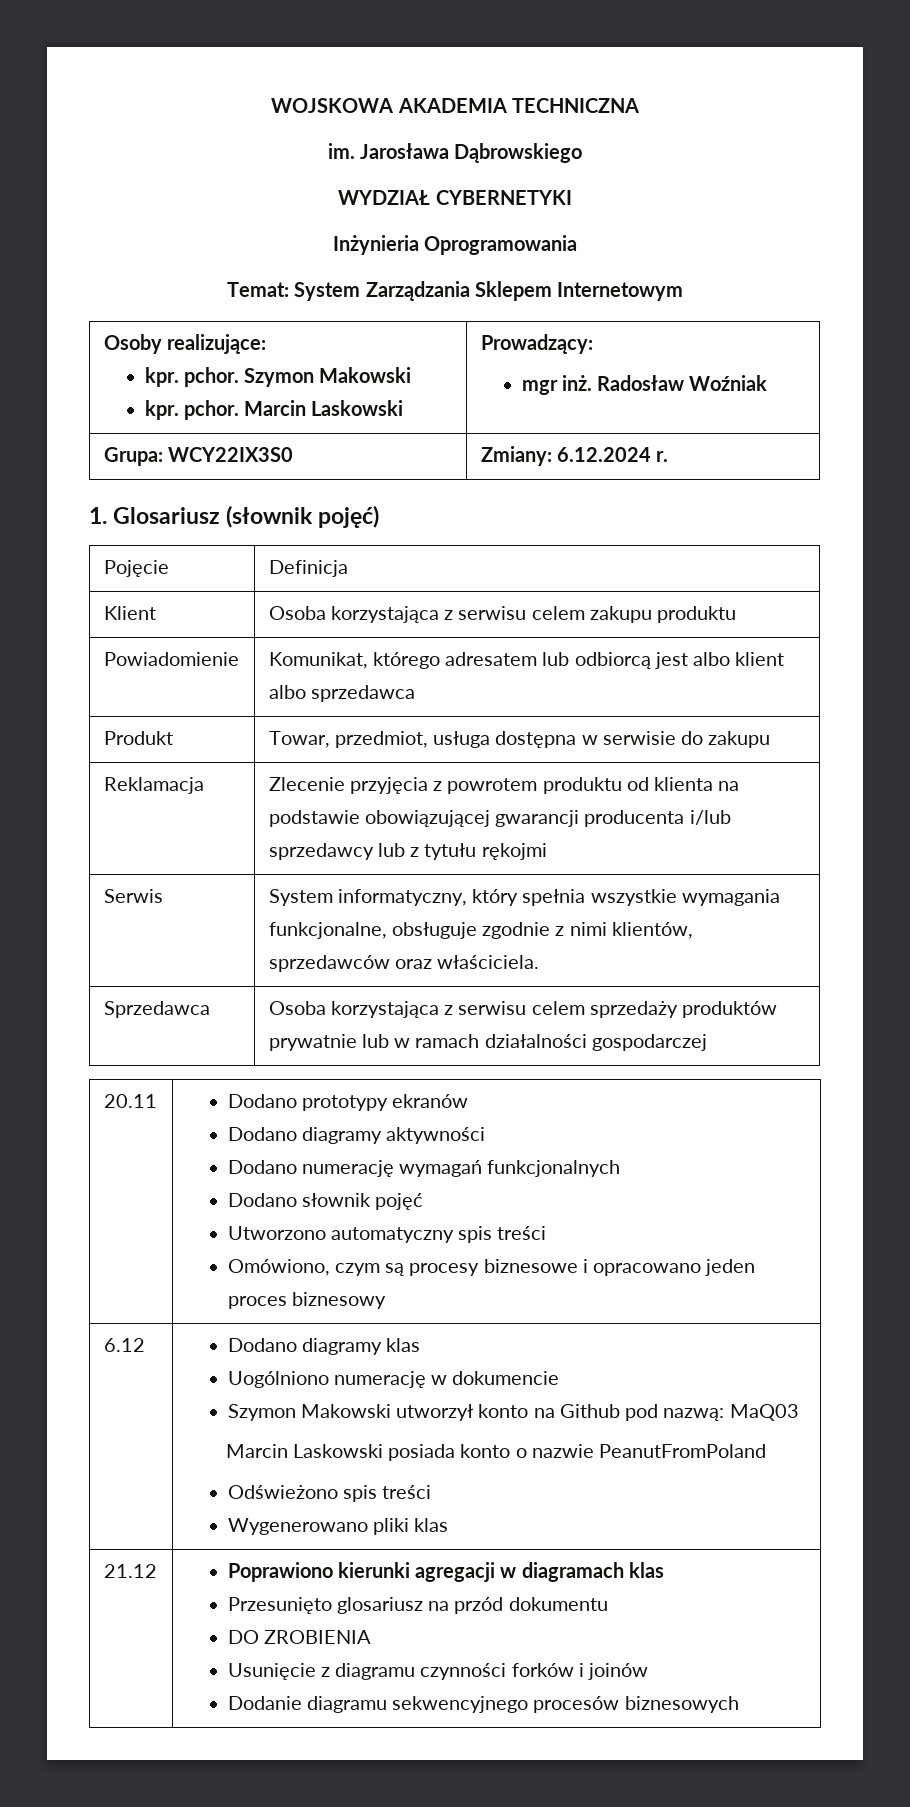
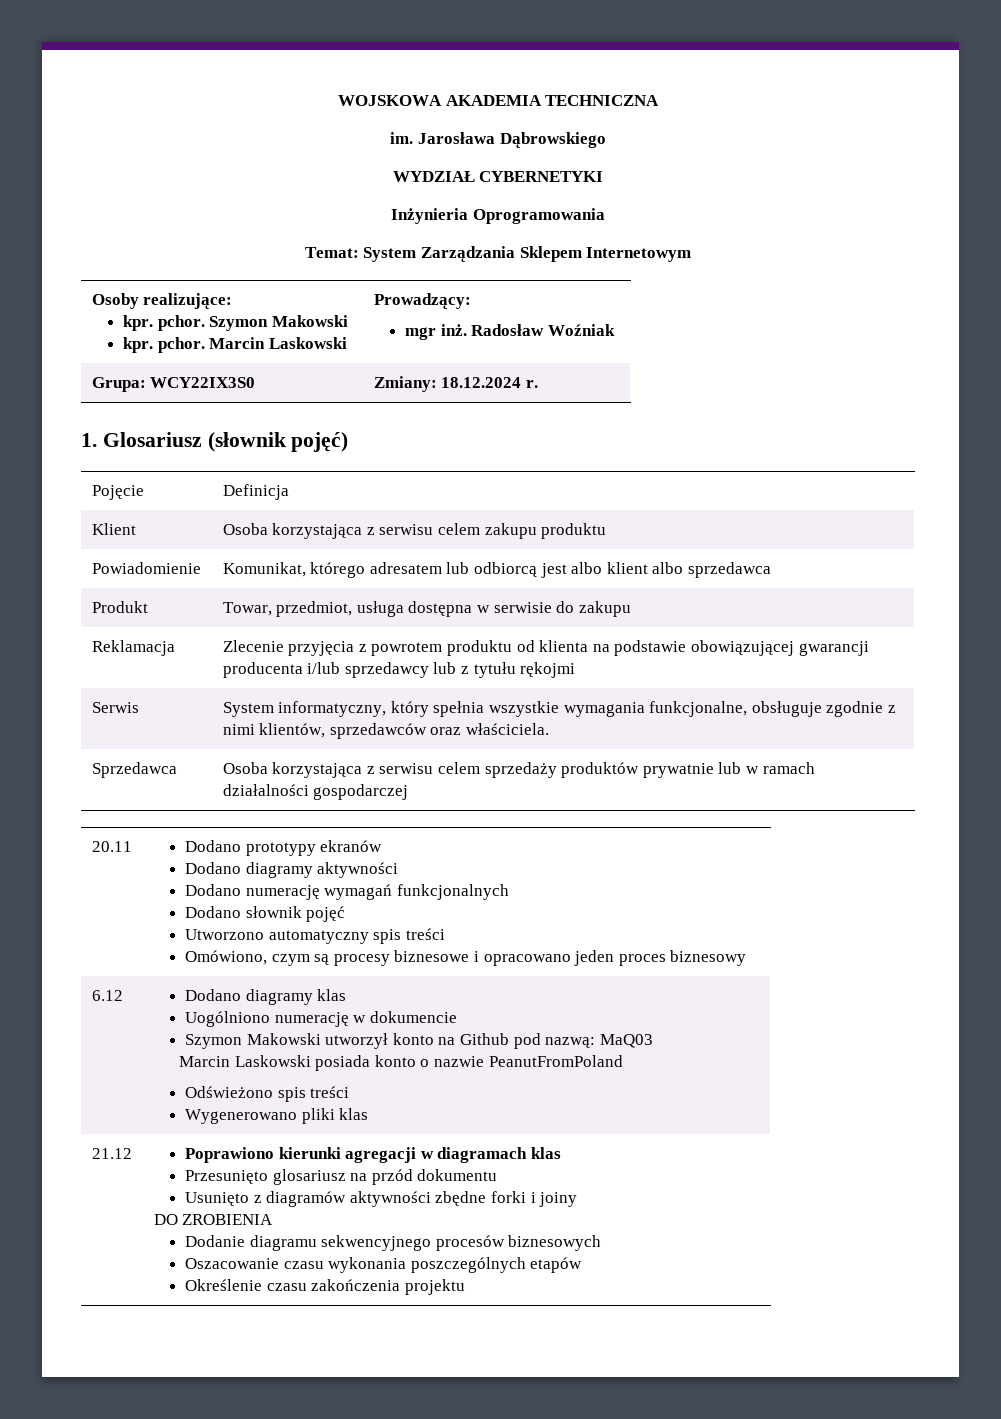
- Grupa: WCY22IX3S0 | Zmiany: 6.12.2024 r.
+ Grupa: WCY22IX3S0 | Zmiany: 18.12.2024 r.
  21.12 | Poprawiono kierunki agregacji w diagramach klas
  Przesunięto glosariusz na przód dokumentu
+ Usunięto z diagramów aktywności zbędne forki i joiny
  DO ZROBIENIA
- Usunięcie z diagramu czynności forków i joinów
  Dodanie diagramu sekwencyjnego procesów biznesowych
+ Oszacowanie czasu wykonania poszczególnych etapów
+ Określenie czasu zakończenia projektu

